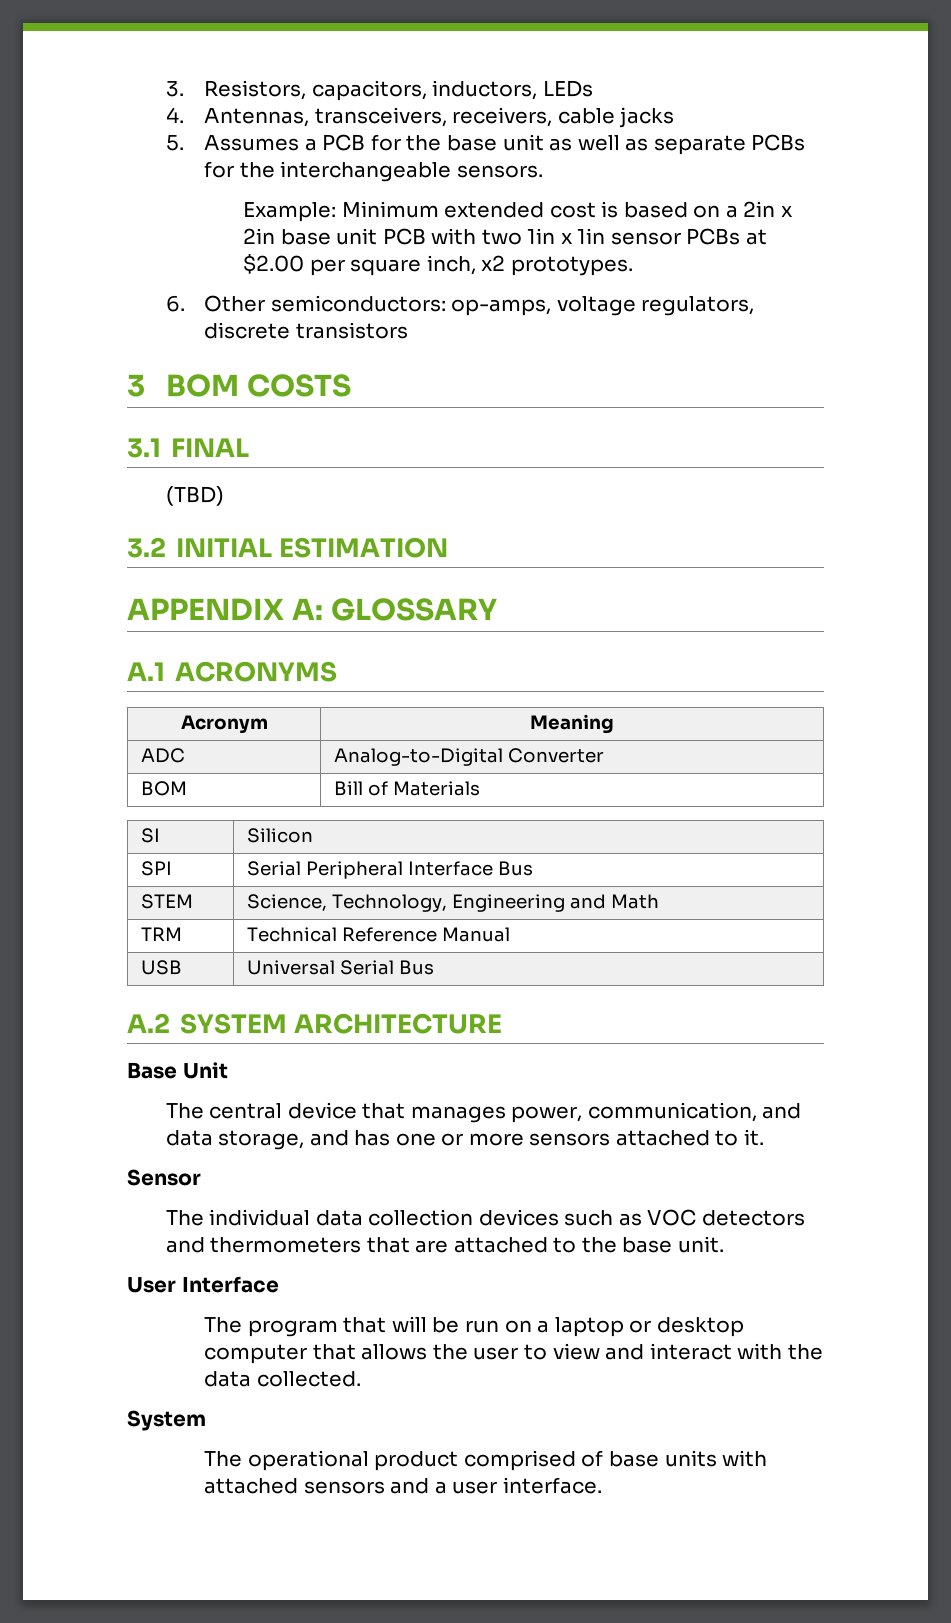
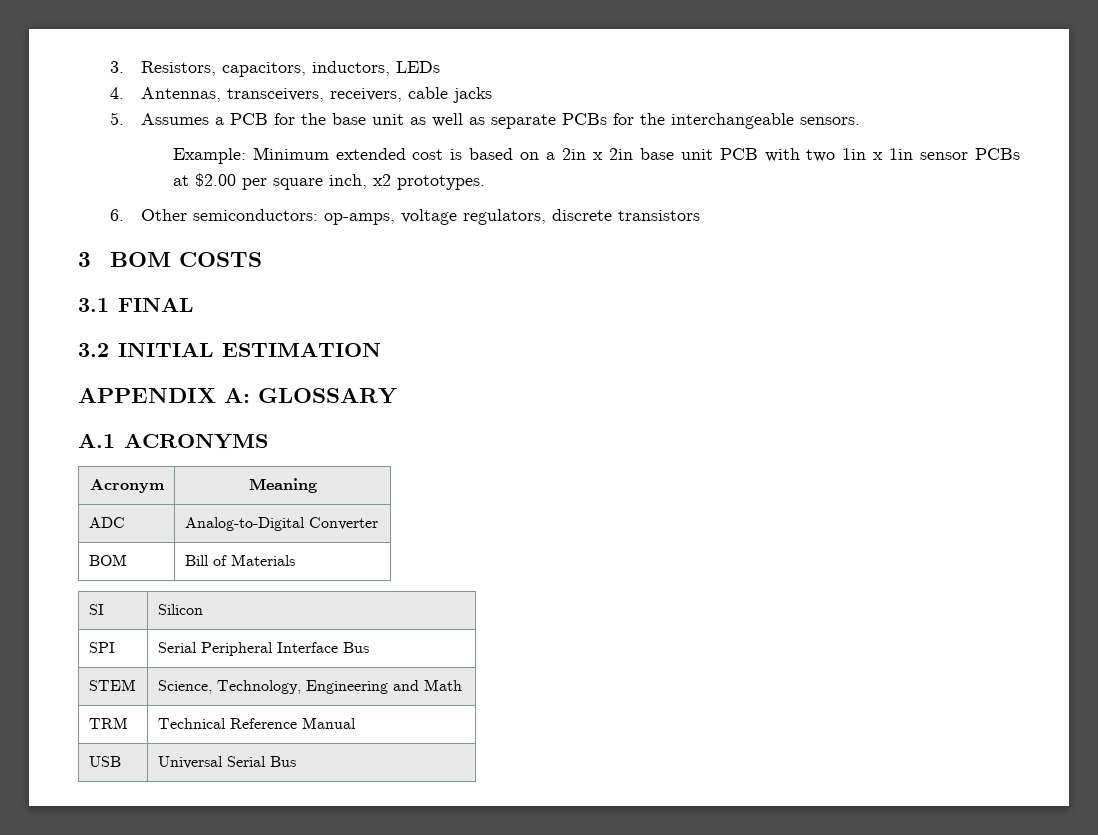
- (TBD)
- A.2 SYSTEM ARCHITECTURE
- Base Unit
- The central device that manages power, communication, and data storage, and has one or more sensors attached to it.
- Sensor
- The individual data collection devices such as VOC detectors and thermometers that are attached to the base unit.
- User Interface
- The program that will be run on a laptop or desktop computer that allows the user to view and interact with the data collected.
- System
- The operational product comprised of base units with attached sensors and a user interface.

